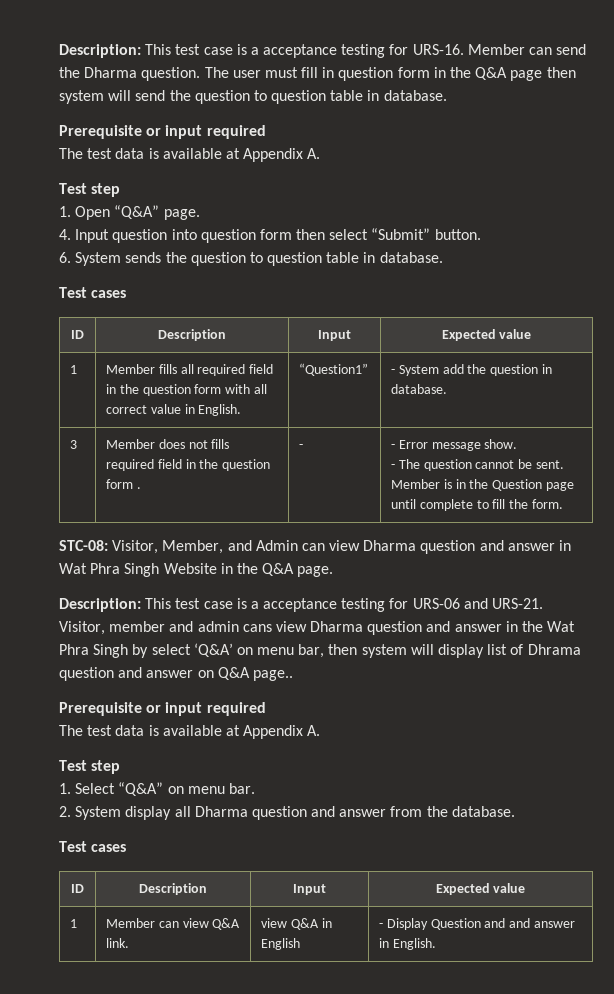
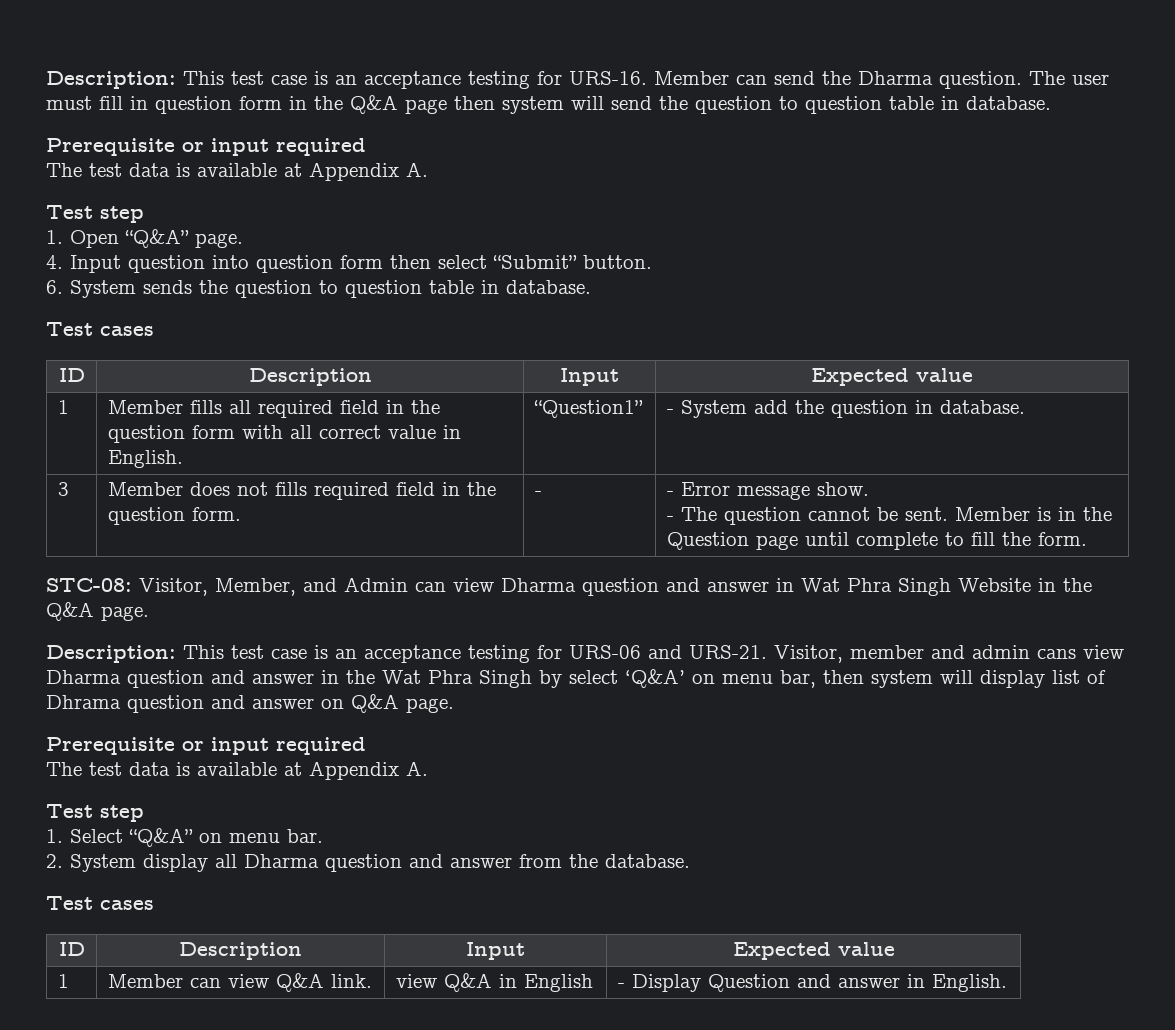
- Description: This test case is a acceptance testing for URS-16.
+ Description: This test case is an acceptance testing for URS-16.
- 3 | Member does not fills required field in the question form . | - | - Error message show.
+ 3 | Member does not fills required field in the question form. | - | - Error message show.
- Description: This test case is a acceptance testing for URS-06 and URS-21.
+ Description: This test case is an acceptance testing for URS-06 and URS-21.
- Visitor, member and admin cans view Dharma question and answer in the Wat Phra Singh by select ‘Q&A’ on menu bar, then system will display list of Dhrama question and answer on Q&A page..
+ Visitor, member and admin cans view Dharma question and answer in the Wat Phra Singh by select ‘Q&A’ on menu bar, then system will display list of Dhrama question and answer on Q&A page.
- 1 | Member can view Q&A link. | view Q&A in English | - Display Question and and answer in English.
+ 1 | Member can view Q&A link. | view Q&A in English | - Display Question and answer in English.

